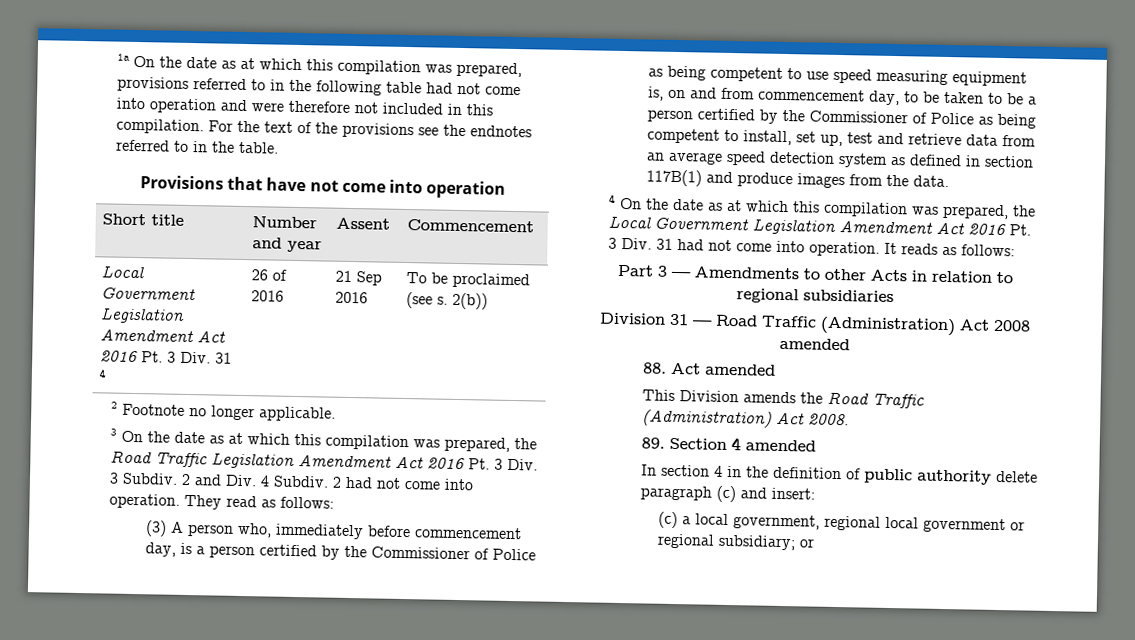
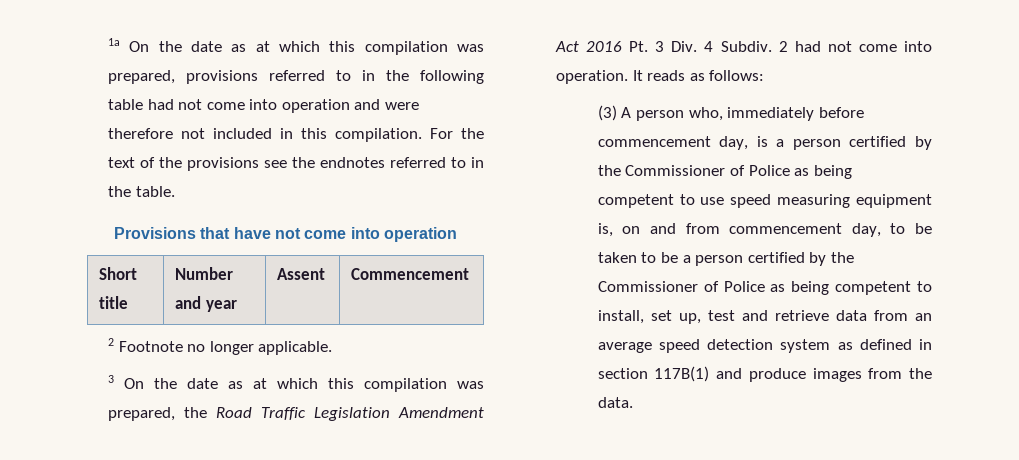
- Local Government Legislation Amendment Act 2016 Pt. 3 Div. 31 4 | 26 of 2016 | 21 Sep 2016 | To be proclaimed (see s. 2(b))
- 3 On the date as at which this compilation was prepared, the Road Traffic Legislation Amendment Act 2016 Pt. 3 Div. 3 Subdiv. 2 and Div. 4 Subdiv.
+ 3 On the date as at which this compilation was prepared, the Road Traffic Legislation Amendment Act 2016 Pt. 3 Div. 4 Subdiv.
- They read as follows:
+ It reads as follows:
- 4 On the date as at which this compilation was prepared, the Local Government Legislation Amendment Act 2016 Pt. 3 Div. 31 had not come into operation. It reads as follows:
- Part 3 — Amendments to other Acts in relation to regional subsidiaries
- Division 31 — Road Traffic (Administration) Act 2008 amended
- 88. Act amended
- This Division amends the Road Traffic (Administration) Act 2008.
- 89. Section 4 amended
- In section 4 in the definition of public authority delete paragraph (c) and insert:
- (c) a local government, regional local government or regional subsidiary; or

